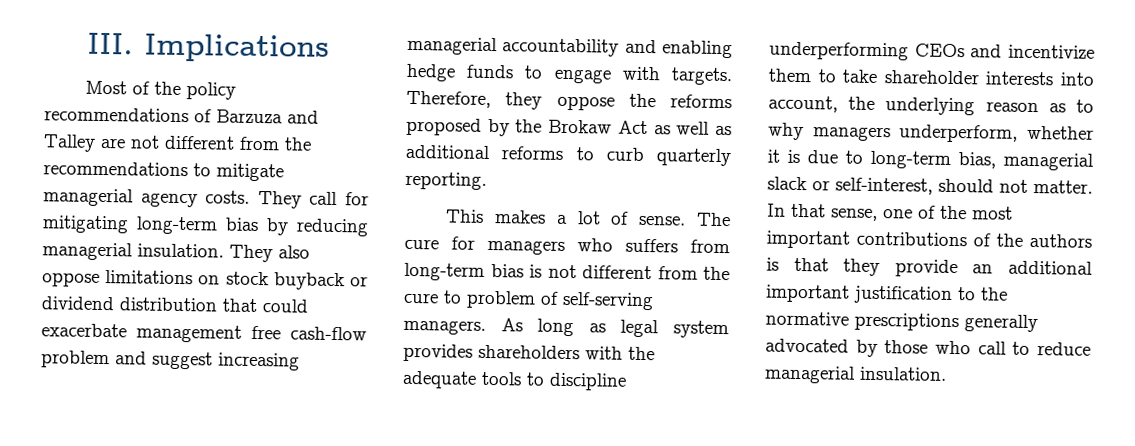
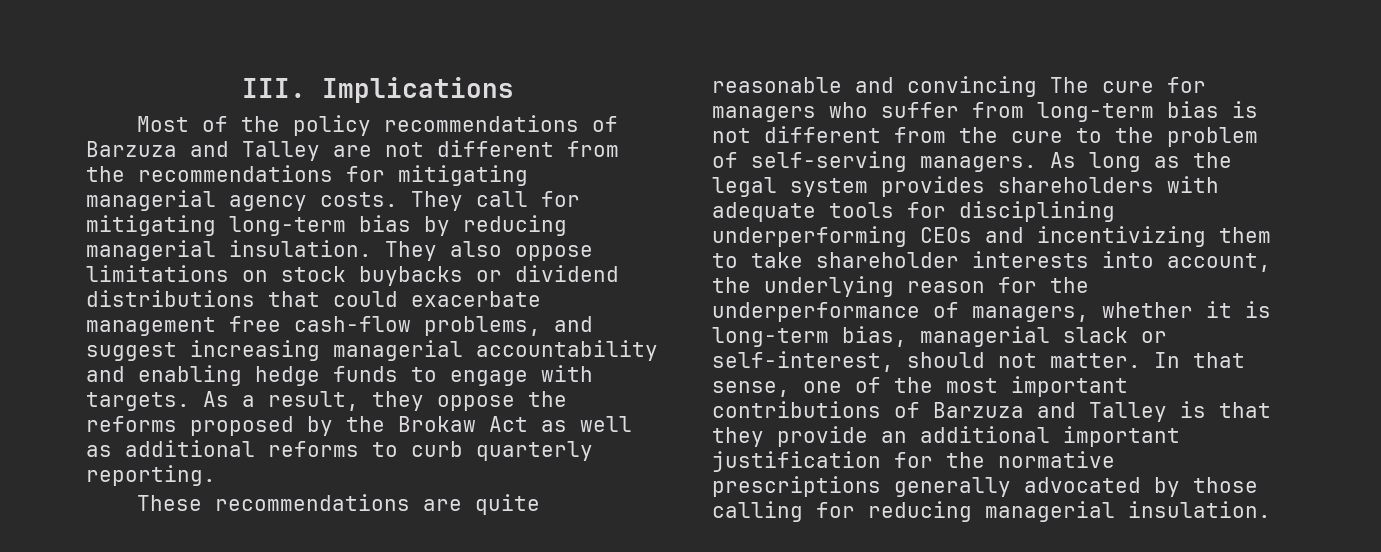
- Most of the policy recommendations of Barzuza and Talley are not different from the recommendations to mitigate managerial agency costs.
+ Most of the policy recommendations of Barzuza and Talley are not different from the recommendations for mitigating managerial agency costs.
- They also oppose limitations on stock buyback or dividend distribution that could exacerbate management free cash-flow problem and suggest increasing managerial accountability and enabling hedge funds to engage with targets.
+ They also oppose limitations on stock buybacks or dividend distributions that could exacerbate management free cash-flow problems, and suggest increasing managerial accountability and enabling hedge funds to engage with targets.
- Therefore, they oppose the reforms proposed by the Brokaw Act as well as additional reforms to curb quarterly reporting.
+ As a result, they oppose the reforms proposed by the Brokaw Act as well as additional reforms to curb quarterly reporting.
- This makes a lot of sense. The cure for managers who suffers from long-term bias is not different from the cure to problem of self-serving managers.
+ These recommendations are quite reasonable and convincing The cure for managers who suffer from long-term bias is not different from the cure to the problem of self-serving managers.
- As long as legal system provides shareholders with the adequate tools to discipline underperforming CEOs and incentivize them to take shareholder interests into account, the underlying reason as to why managers underperform, whether it is due to long-term bias, managerial slack or self-interest, should not matter.
+ As long as the legal system provides shareholders with adequate tools for disciplining underperforming CEOs and incentivizing them to take shareholder interests into account, the underlying reason for the underperformance of managers, whether it is long-term bias, managerial slack or self-interest, should not matter.
- In that sense, one of the most important contributions of the authors is that they provide an additional important justification to the normative prescriptions generally advocated by those who call to reduce managerial insulation.
+ In that sense, one of the most important contributions of Barzuza and Talley is that they provide an additional important justification for the normative prescriptions generally advocated by those calling for reducing managerial insulation.

